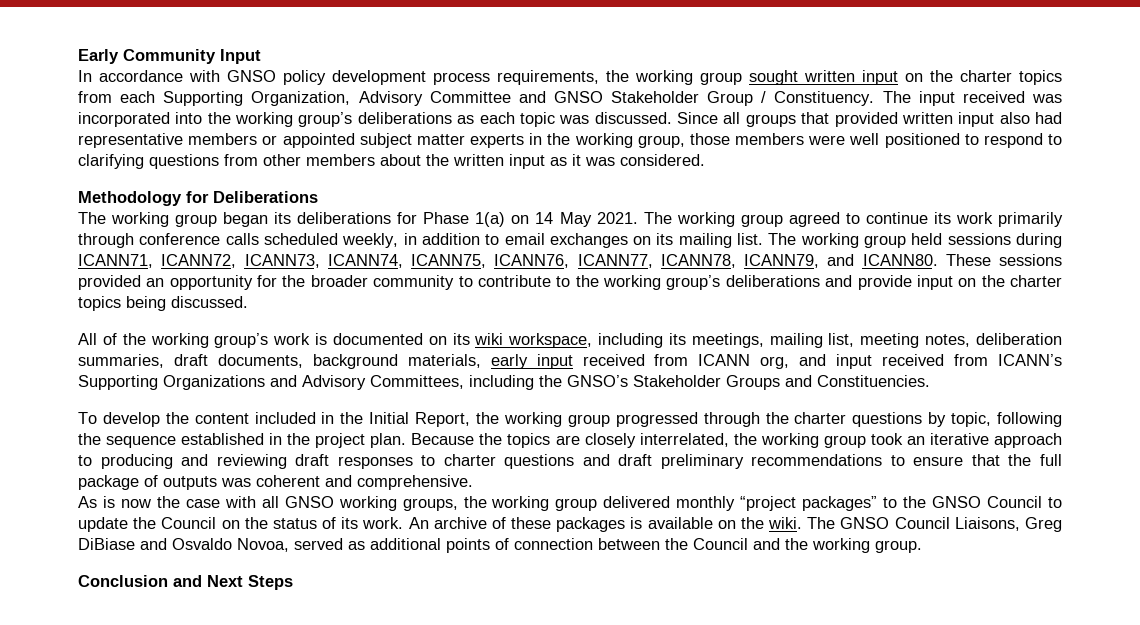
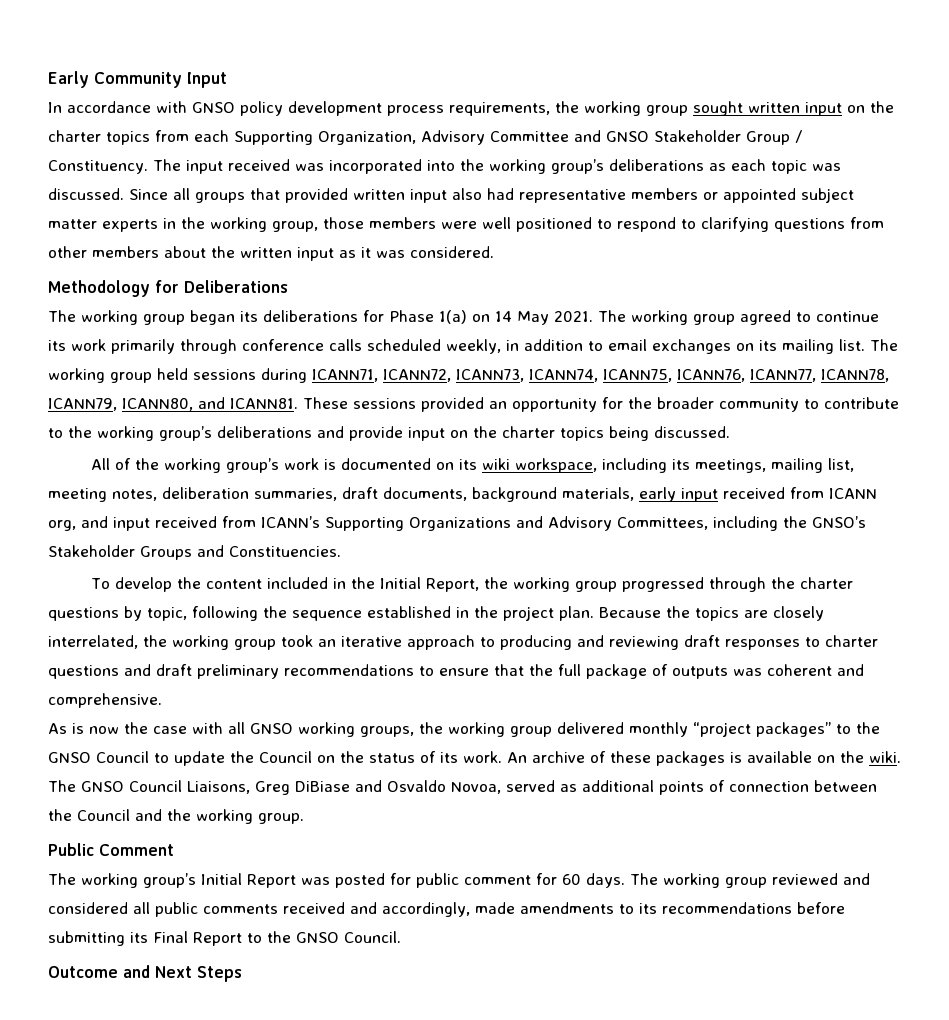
- The working group held sessions during ICANN71, ICANN72, ICANN73, ICANN74, ICANN75, ICANN76, ICANN77, ICANN78, ICANN79, and ICANN80.
+ The working group held sessions during ICANN71, ICANN72, ICANN73, ICANN74, ICANN75, ICANN76, ICANN77, ICANN78, ICANN79, ICANN80, and ICANN81.
- Conclusion and Next Steps
+ Public Comment
+ The working group’s Initial Report was posted for public comment for 60 days. The working group reviewed and considered all public comments received and accordingly, made amendments to its recommendations before submitting its Final Report to the GNSO Council.
+ Outcome and Next Steps

